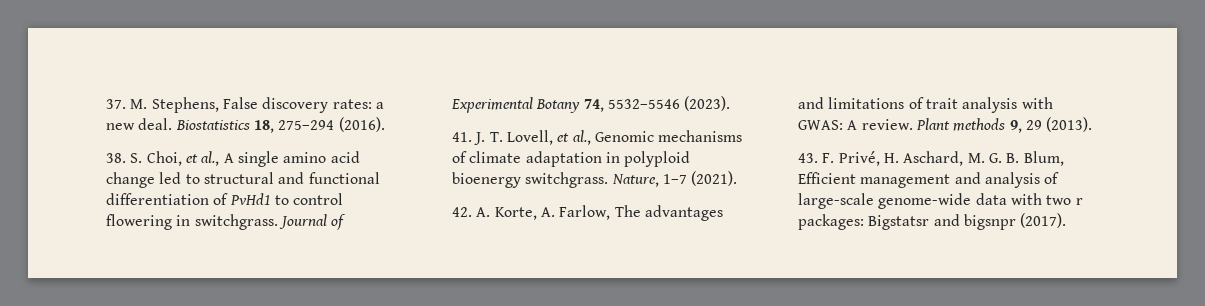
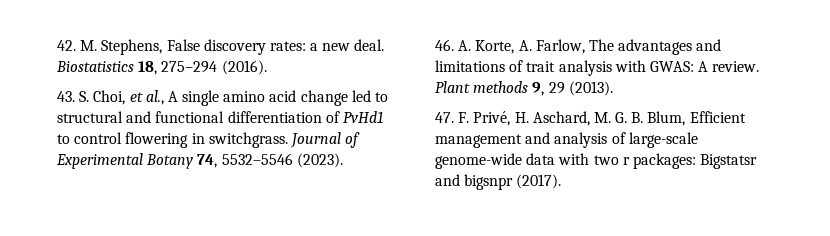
- 37. M. Stephens, False discovery rates: a new deal.
+ 42. M. Stephens, False discovery rates: a new deal.
- 38. S. Choi, et al., A single amino acid change led to structural and functional differentiation of PvHd1 to control flowering in switchgrass.
+ 43. S. Choi, et al., A single amino acid change led to structural and functional differentiation of PvHd1 to control flowering in switchgrass.
- 41. J. T. Lovell, et al., Genomic mechanisms of climate adaptation in polyploid bioenergy switchgrass. Nature, 1–7 (2021).
- 42. A. Korte, A. Farlow, The advantages and limitations of trait analysis with GWAS: A review.
+ 46. A. Korte, A. Farlow, The advantages and limitations of trait analysis with GWAS: A review.
- 43. F. Privé, H. Aschard, M. G. B. Blum, Efficient management and analysis of large-scale genome-wide data with two r packages: Bigstatsr and bigsnpr (2017).
+ 47. F. Privé, H. Aschard, M. G. B. Blum, Efficient management and analysis of large-scale genome-wide data with two r packages: Bigstatsr and bigsnpr (2017).

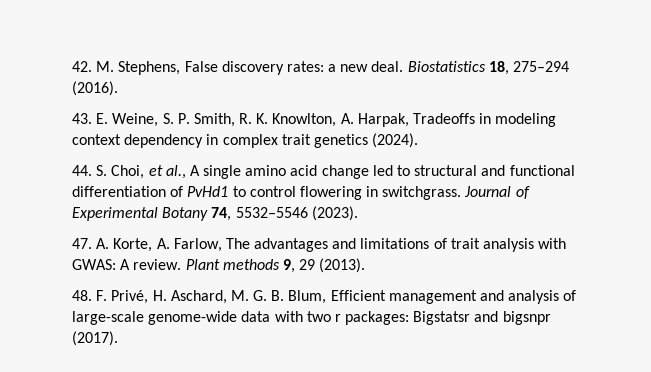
- 43. S. Choi, et al., A single amino acid change led to structural and functional differentiation of PvHd1 to control flowering in switchgrass.
+ 43. E. Weine, S. P. Smith, R. K. Knowlton, A. Harpak, Tradeoffs in modeling context dependency in complex trait genetics (2024).
+ 44. S. Choi, et al., A single amino acid change led to structural and functional differentiation of PvHd1 to control flowering in switchgrass.
- 46. A. Korte, A. Farlow, The advantages and limitations of trait analysis with GWAS: A review.
+ 47. A. Korte, A. Farlow, The advantages and limitations of trait analysis with GWAS: A review.
- 47. F. Privé, H. Aschard, M. G. B. Blum, Efficient management and analysis of large-scale genome-wide data with two r packages: Bigstatsr and bigsnpr (2017).
+ 48. F. Privé, H. Aschard, M. G. B. Blum, Efficient management and analysis of large-scale genome-wide data with two r packages: Bigstatsr and bigsnpr (2017).

